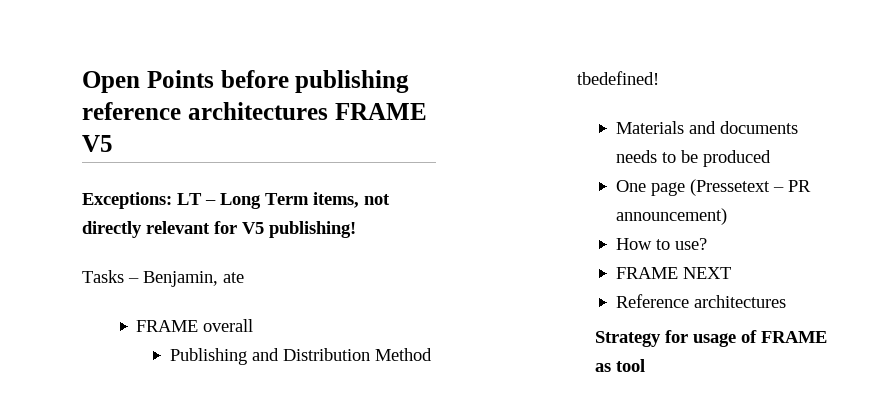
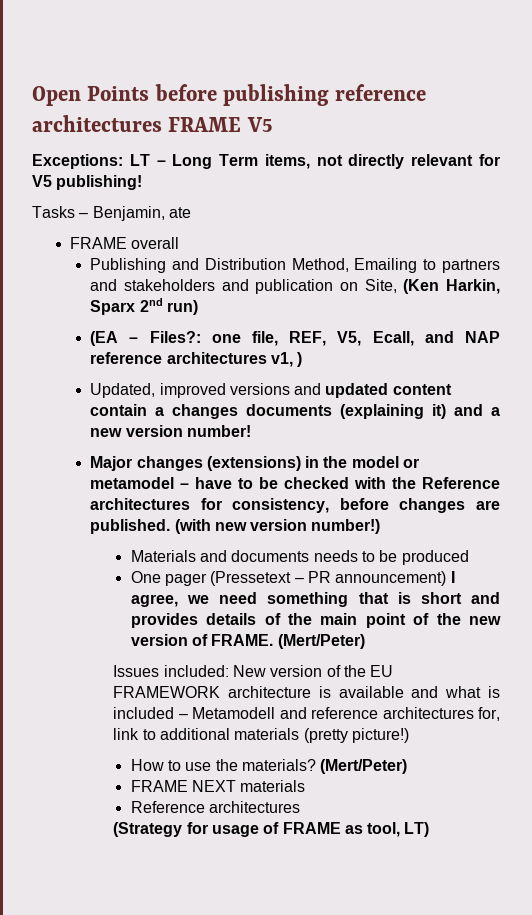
- Publishing and Distribution Method tbedefined!
+ Publishing and Distribution Method, Emailing to partners and stakeholders and publication on Site, (Ken Harkin, Sparx 2nd run)
+ (EA – Files?: one file, REF, V5, Ecall, and NAP reference architectures v1, )
+ Updated, improved versions and updated content contain a changes documents (explaining it) and a new version number!
+ Major changes (extensions) in the model or metamodel – have to be checked with the Reference architectures for consistency, before changes are published. (with new version number!)
- One page (Pressetext – PR announcement)
- How to use?
+ One pager (Pressetext – PR announcement) I agree, we need something that is short and provides details of the main point of the new version of FRAME. (Mert/Peter)
+ Issues included: New version of the EU FRAMEWORK architecture is available and what is included – Metamodell and reference architectures for, link to additional materials (pretty picture!)
+ How to use the materials? (Mert/Peter)
- FRAME NEXT
+ FRAME NEXT materials
- Strategy for usage of FRAME as tool
+ (Strategy for usage of FRAME as tool, LT)

